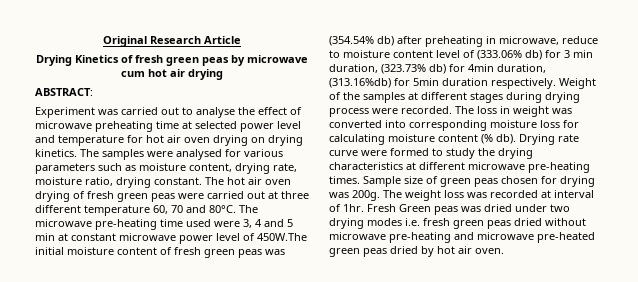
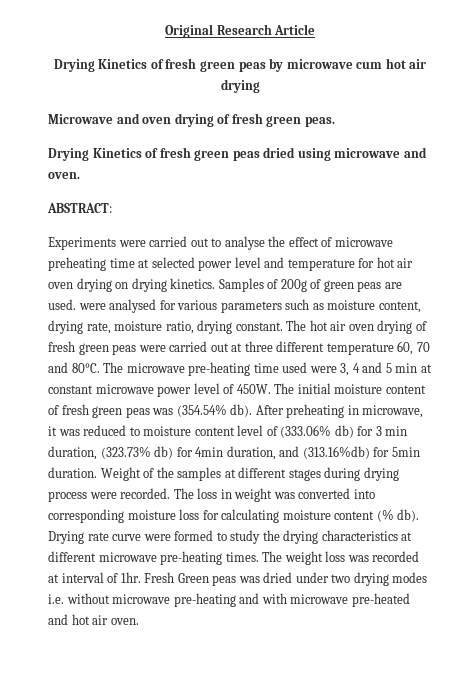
+ Microwave and oven drying of fresh green peas.
+ Drying Kinetics of fresh green peas dried using microwave and oven.
- Experiment was carried out to analyse the effect of microwave preheating time at selected power level and temperature for hot air oven drying on drying kinetics.
+ Experiments were carried out to analyse the effect of microwave preheating time at selected power level and temperature for hot air oven drying on drying kinetics.
- The samples were analysed for various parameters such as moisture content, drying rate, moisture ratio, drying constant.
+ Samples of 200g of green peas are used. were analysed for various parameters such as moisture content, drying rate, moisture ratio, drying constant.
- The microwave pre-heating time used were 3, 4 and 5 min at constant microwave power level of 450W.The initial moisture content of fresh green peas was (354.54% db) after preheating in microwave, reduce to moisture content level of (333.06% db) for 3 min duration, (323.73% db) for 4min duration, (313.16%db) for 5min duration respectively.
+ The microwave pre-heating time used were 3, 4 and 5 min at constant microwave power level of 450W. The initial moisture content of fresh green peas was (354.54% db). After preheating in microwave, it was reduced to moisture content level of (333.06% db) for 3 min duration, (323.73% db) for 4min duration, and (313.16%db) for 5min duration.
- Sample size of green peas chosen for drying was 200g.
- Fresh Green peas was dried under two drying modes i.e. fresh green peas dried without microwave pre-heating and microwave pre-heated green peas dried by hot air oven.
+ Fresh Green peas was dried under two drying modes i.e. without microwave pre-heating and with microwave pre-heated and hot air oven.

